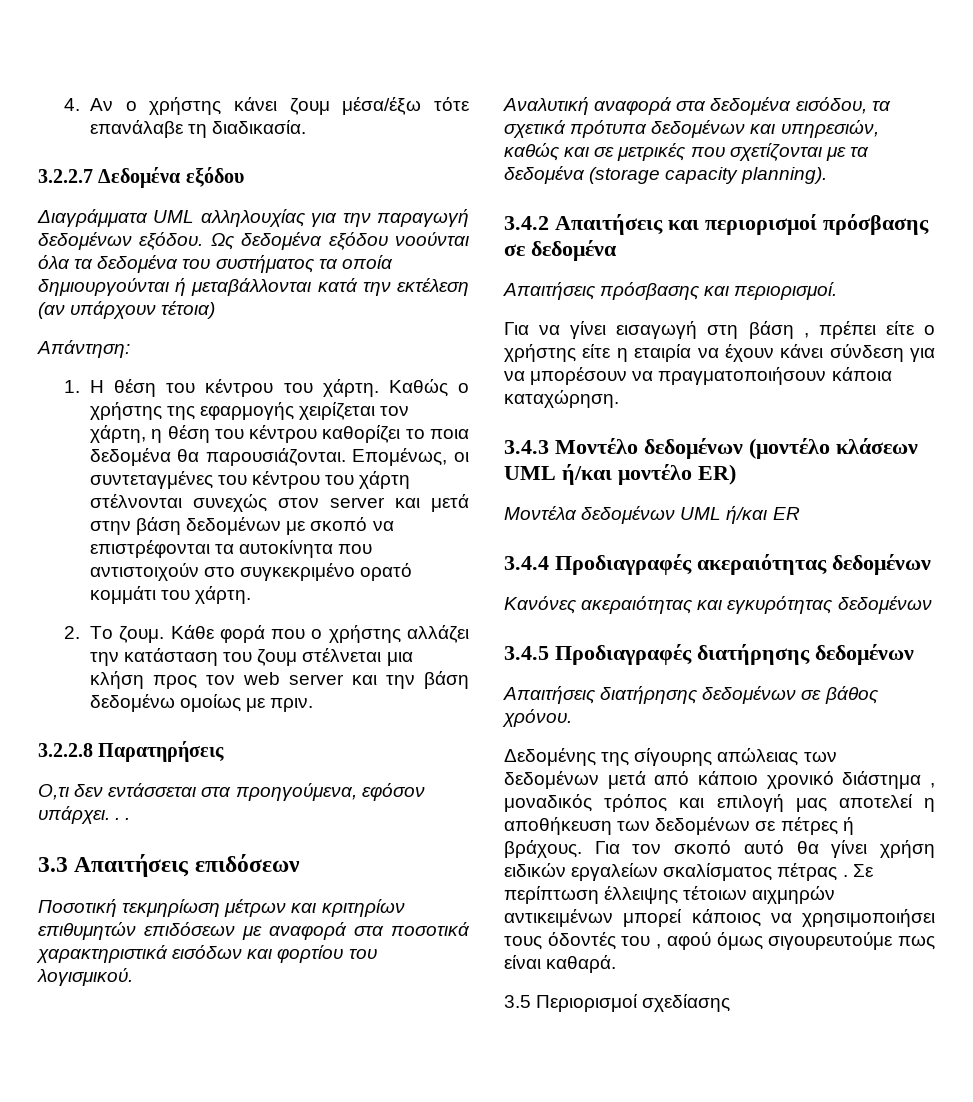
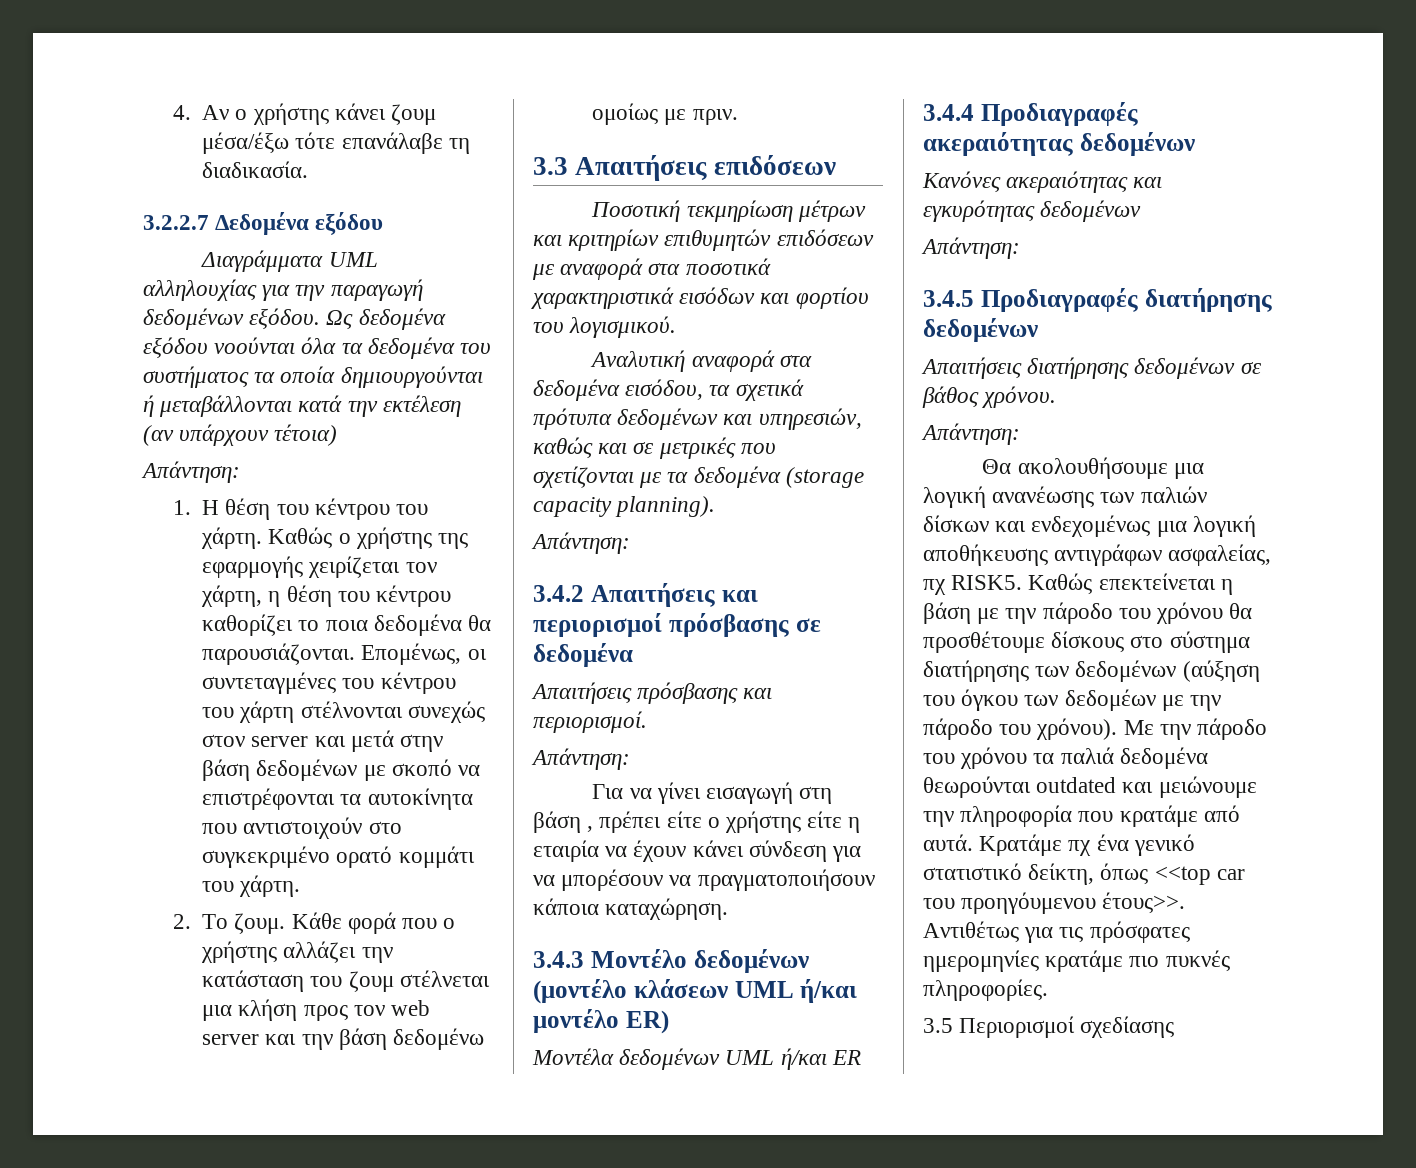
- 3.2.2.8 Παρατηρήσεις
- Ο,τι δεν εντάσσεται στα προηγούμενα, εφόσον υπάρχει. . .
  Αναλυτική αναφορά στα δεδομένα εισόδου, τα σχετικά πρότυπα δεδομένων και υπηρεσιών, καθώς και σε μετρικές που σχετίζονται με τα δεδομένα (storage capacity planning).
+ Απάντηση:
  Απαιτήσεις πρόσβασης και περιορισμοί.
+ Απάντηση:
  Κανόνες ακεραιότητας και εγκυρότητας δεδομένων
+ Απάντηση:
  Απαιτήσεις διατήρησης δεδομένων σε βάθος χρόνου.
- Δεδομένης της σίγουρης απώλειας των δεδομένων μετά από κάποιο χρονικό διάστημα , μοναδικός τρόπος και επιλογή μας αποτελεί η αποθήκευση των δεδομένων σε πέτρες ή βράχους. Για τον σκοπό αυτό θα γίνει χρήση ειδικών εργαλείων σκαλίσματος πέτρας . Σε περίπτωση έλλειψης τέτοιων αιχμηρών αντικειμένων μπορεί κάποιος να χρησιμοποιήσει τους όδοντές του , αφού όμως σιγουρευτούμε πως είναι καθαρά.
+ Απάντηση:
+ Θα ακολουθήσουμε μια λογική ανανέωσης των παλιών δίσκων και ενδεχομένως μια λογική αποθήκευσης αντιγράφων ασφαλείας, πχ RISK5. Καθώς επεκτείνεται η βάση με την πάροδο του χρόνου θα προσθέτουμε δίσκους στο σύστημα διατήρησης των δεδομένων (αύξηση του όγκου των δεδομέων με την πάροδο του χρόνου). Με την πάροδο του χρόνου τα παλιά δεδομένα θεωρούνται outdated και μειώνουμε την πληροφορία που κρατάμε από αυτά. Κρατάμε πχ ένα γενικό στατιστικό δείκτη, όπως <<top car του προηγόυμενου έτους>>. Αντιθέτως για τις πρόσφατες ημερομηνίες κρατάμε πιο πυκνές πληροφορίες.

